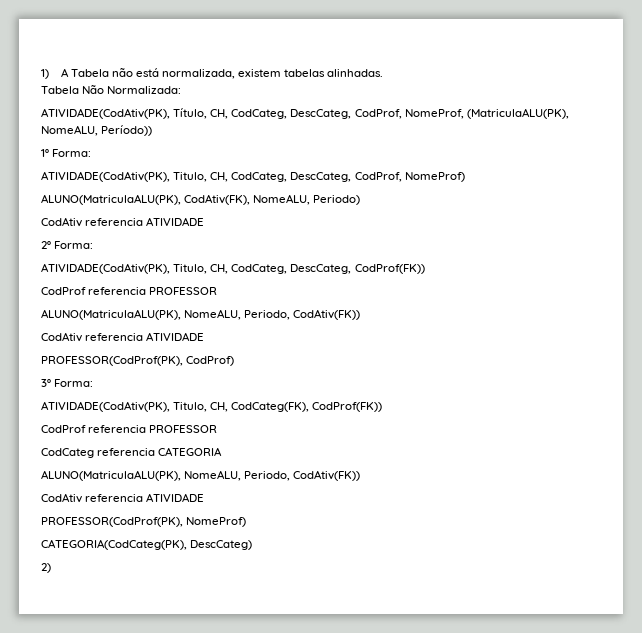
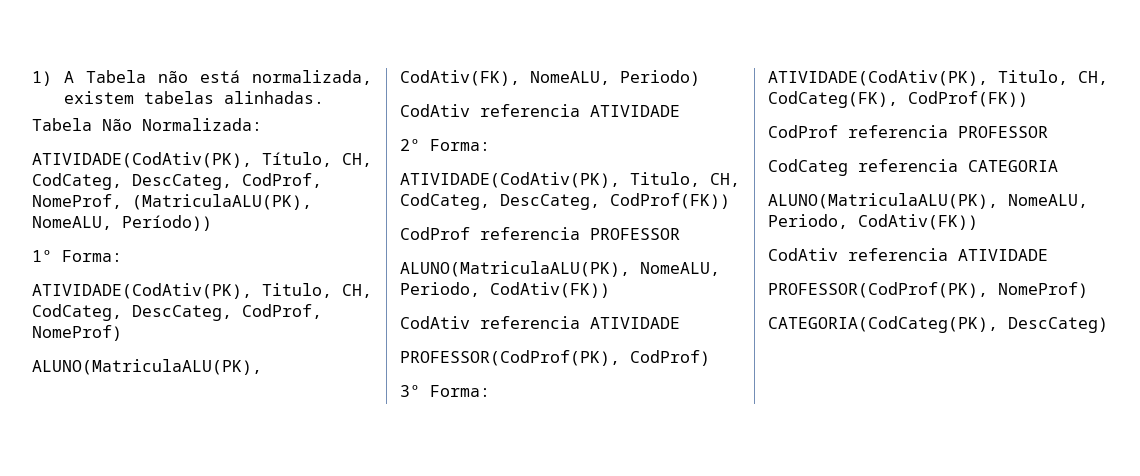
- 2)

